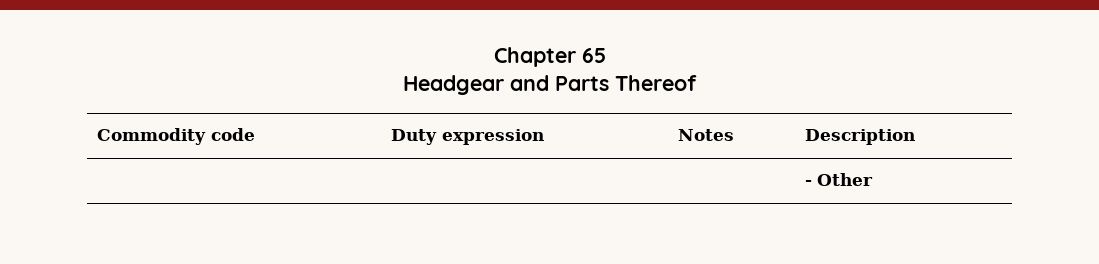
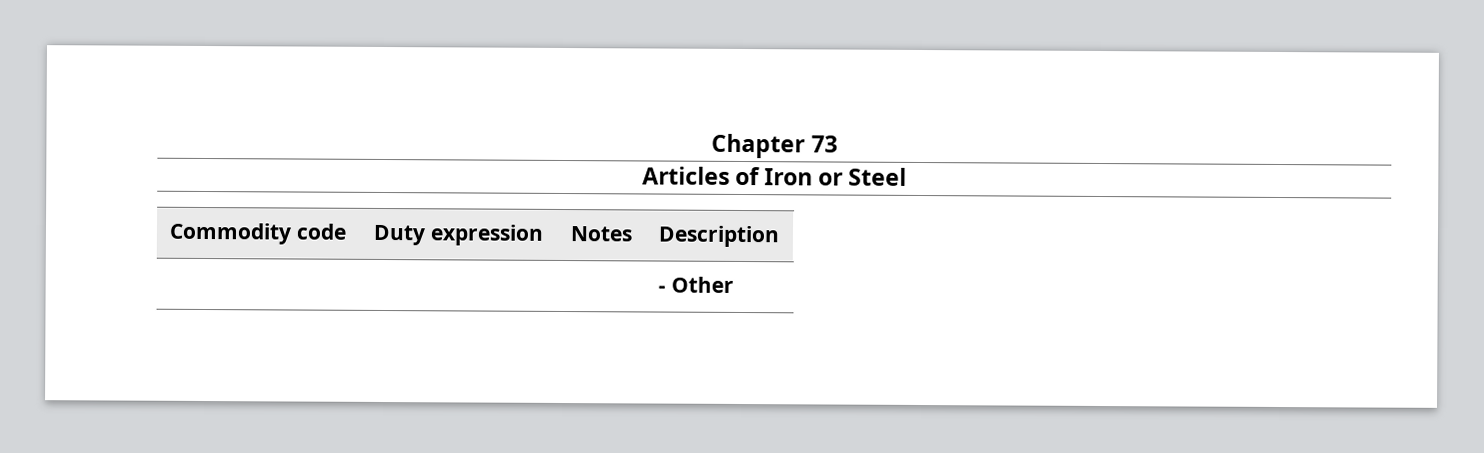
- Chapter 65
- Headgear and Parts Thereof
+ Chapter 73
+ Articles of Iron or Steel

